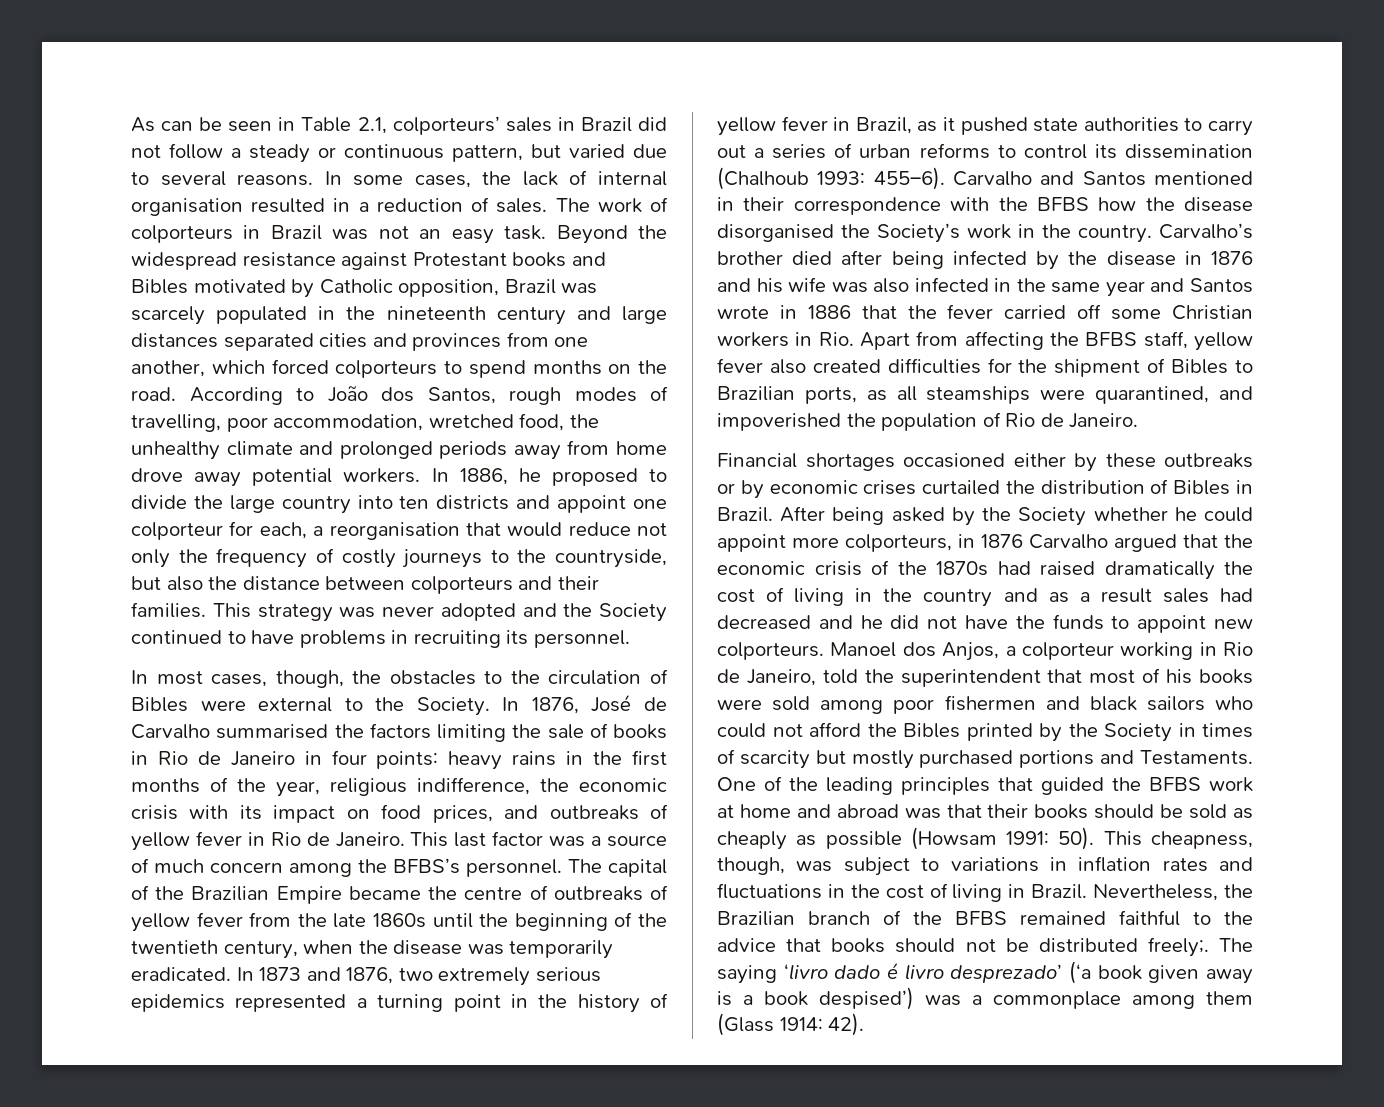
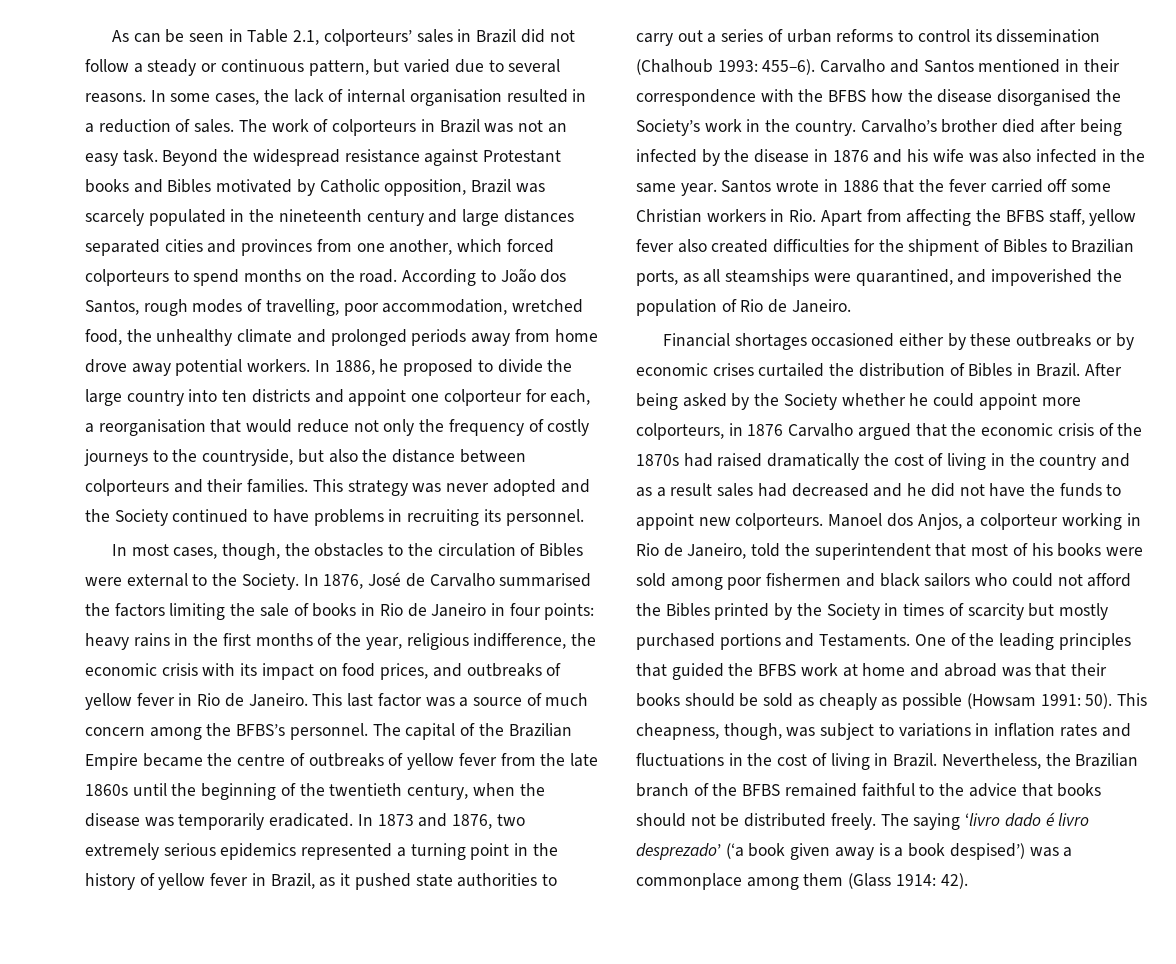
- Carvalho’s brother died after being infected by the disease in 1876 and his wife was also infected in the same year and Santos wrote in 1886 that the fever carried off some Christian workers in Rio. Apart from affecting the BFBS staff, yellow fever also created difficulties for the shipment of Bibles to Brazilian ports, as all steamships were quarantined, and impoverished the population of Rio de Janeiro.
+ Carvalho’s brother died after being infected by the disease in 1876 and his wife was also infected in the same year. Santos wrote in 1886 that the fever carried off some Christian workers in Rio. Apart from affecting the BFBS staff, yellow fever also created difficulties for the shipment of Bibles to Brazilian ports, as all steamships were quarantined, and impoverished the population of Rio de Janeiro.
- Nevertheless, the Brazilian branch of the BFBS remained faithful to the advice that books should not be distributed freely;.
+ Nevertheless, the Brazilian branch of the BFBS remained faithful to the advice that books should not be distributed freely.

